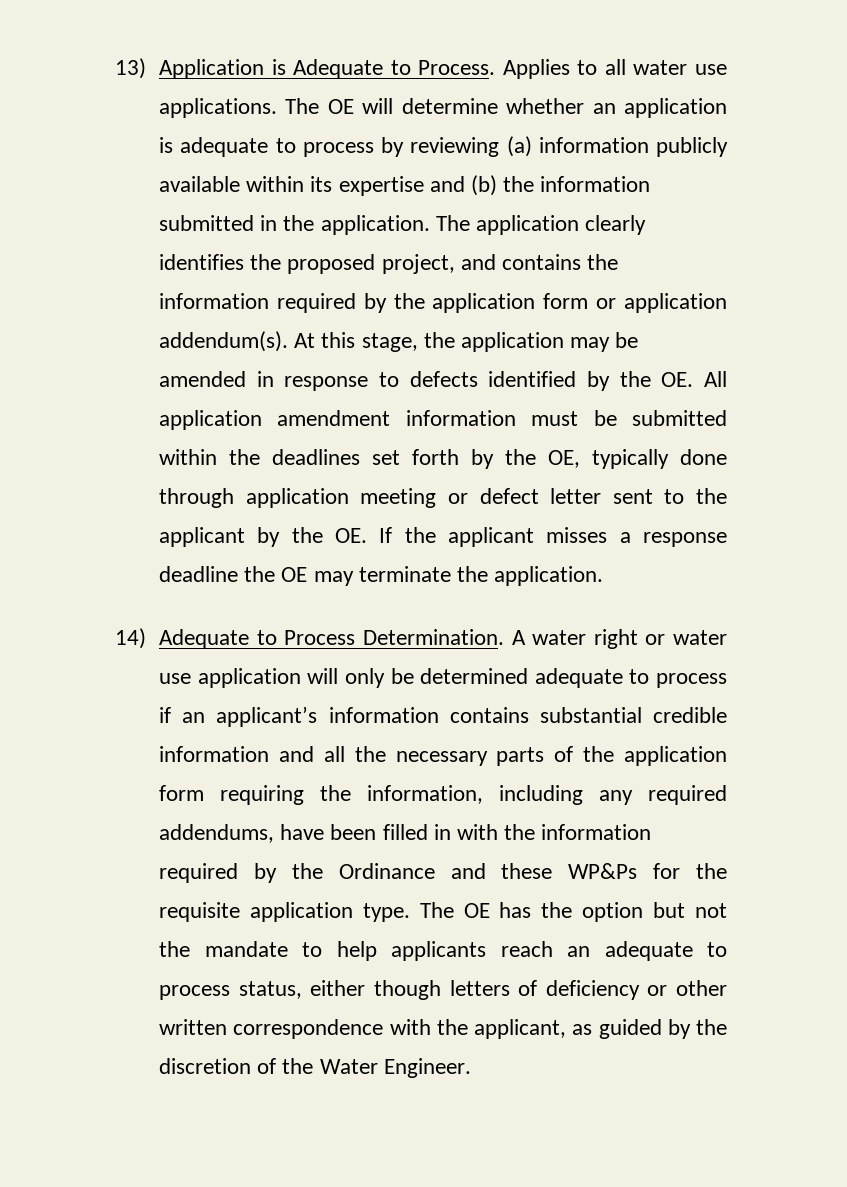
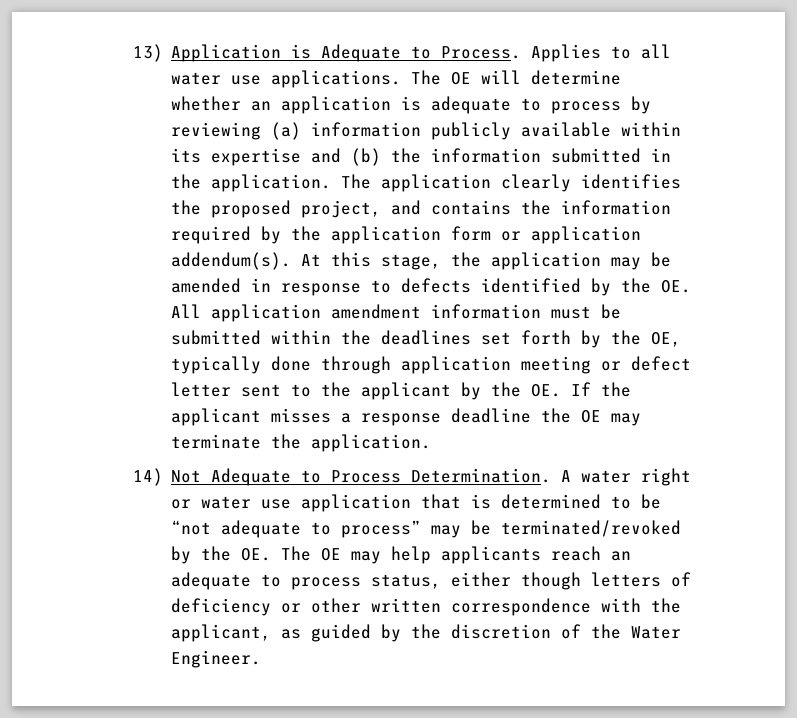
- 14) Adequate to Process Determination.
+ 14) Not Adequate to Process Determination.
- A water right or water use application will only be determined adequate to process if an applicant’s information contains substantial credible information and all the necessary parts of the application form requiring the information, including any required addendums, have been filled in with the information required by the Ordinance and these WP&Ps for the requisite application type. The OE has the option but not the mandate to help applicants reach an adequate to process status, either though letters of deficiency or other written correspondence with the applicant, as guided by the discretion of the Water Engineer.
+ A water right or water use application that is determined to be “not adequate to process” may be terminated/revoked by the OE. The OE may help applicants reach an adequate to process status, either though letters of deficiency or other written correspondence with the applicant, as guided by the discretion of the Water Engineer.

